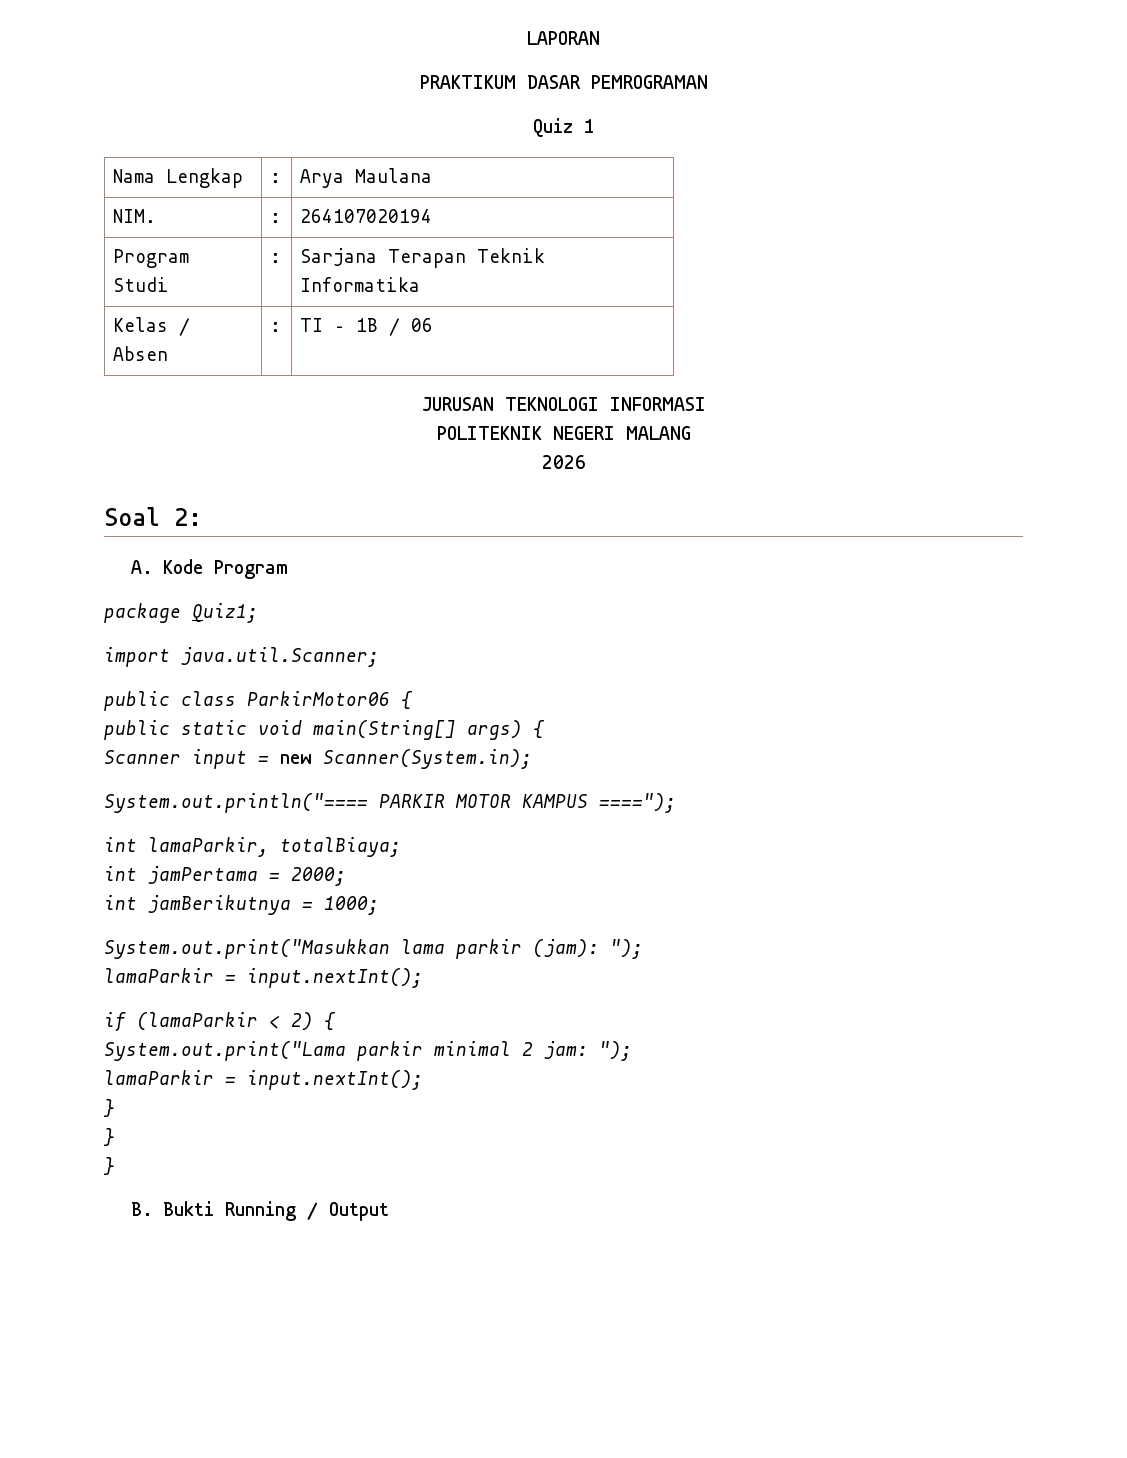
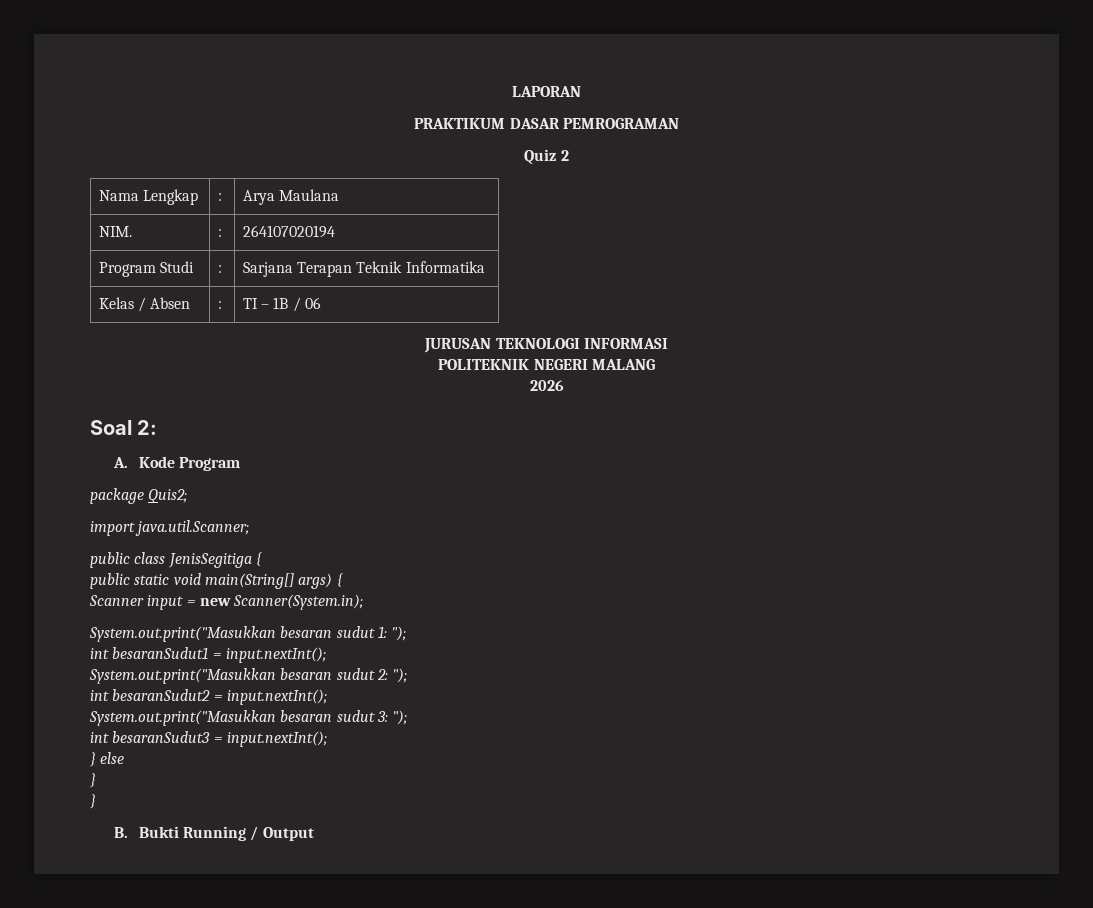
- Quiz 1
+ Quiz 2
- package Quiz1;
+ package Quis2;
- public class ParkirMotor06 {
+ public class JenisSegitiga {
- System.out.println("==== PARKIR MOTOR KAMPUS ====");
- int lamaParkir, totalBiaya;
- int jamPertama = 2000;
- int jamBerikutnya = 1000;
- System.out.print("Masukkan lama parkir (jam): ");
- lamaParkir = input.nextInt();
- if (lamaParkir < 2) {
- System.out.print("Lama parkir minimal 2 jam: ");
- lamaParkir = input.nextInt();
- }
+ System.out.print("Masukkan besaran sudut 1: ");
+ int besaranSudut1 = input.nextInt();
+ System.out.print("Masukkan besaran sudut 2: ");
+ int besaranSudut2 = input.nextInt();
+ System.out.print("Masukkan besaran sudut 3: ");
+ int besaranSudut3 = input.nextInt();
+ } else

